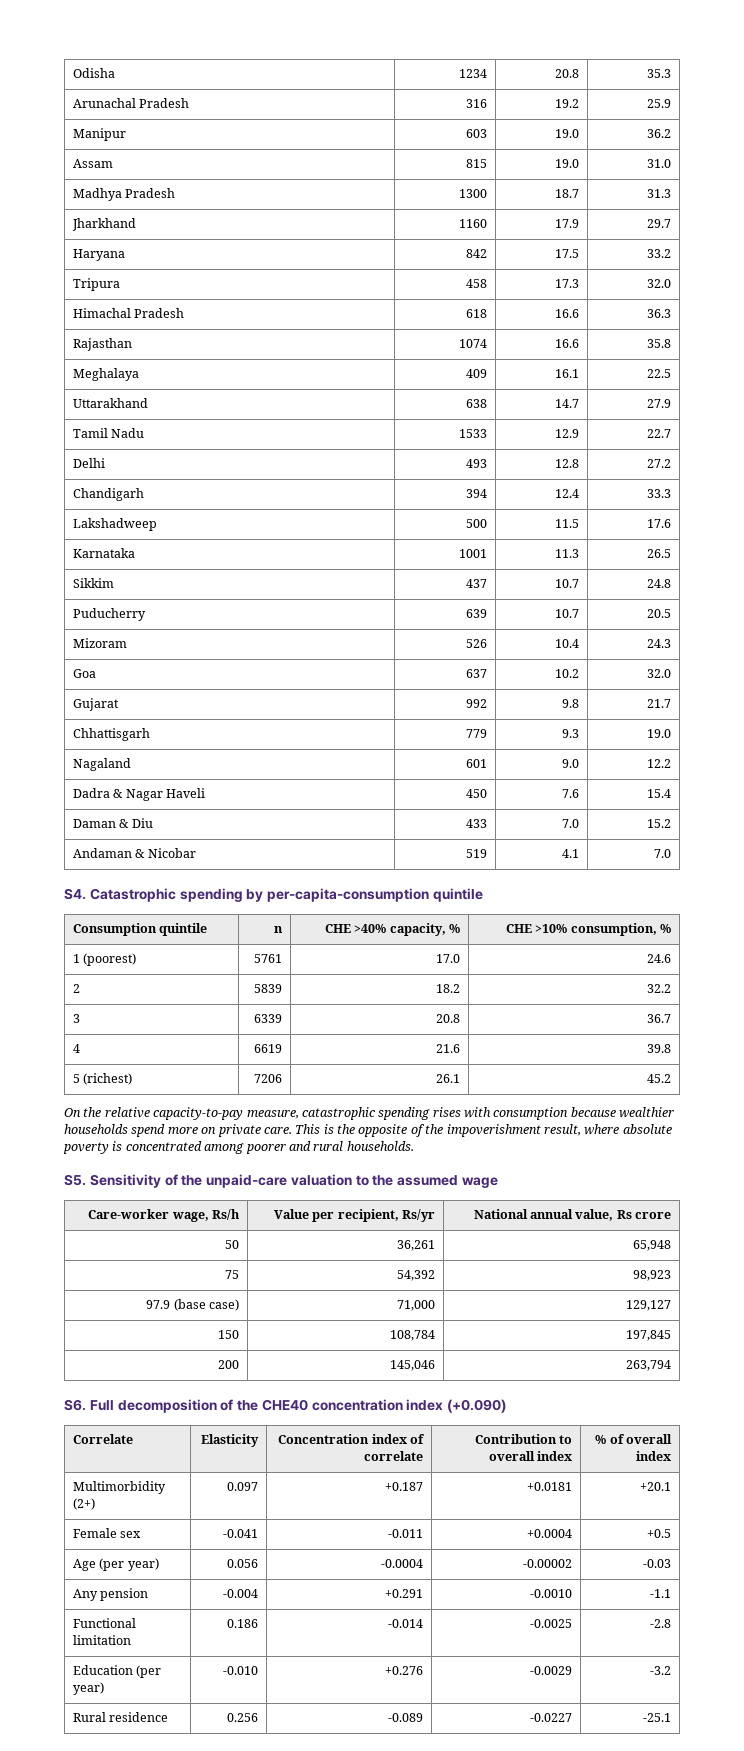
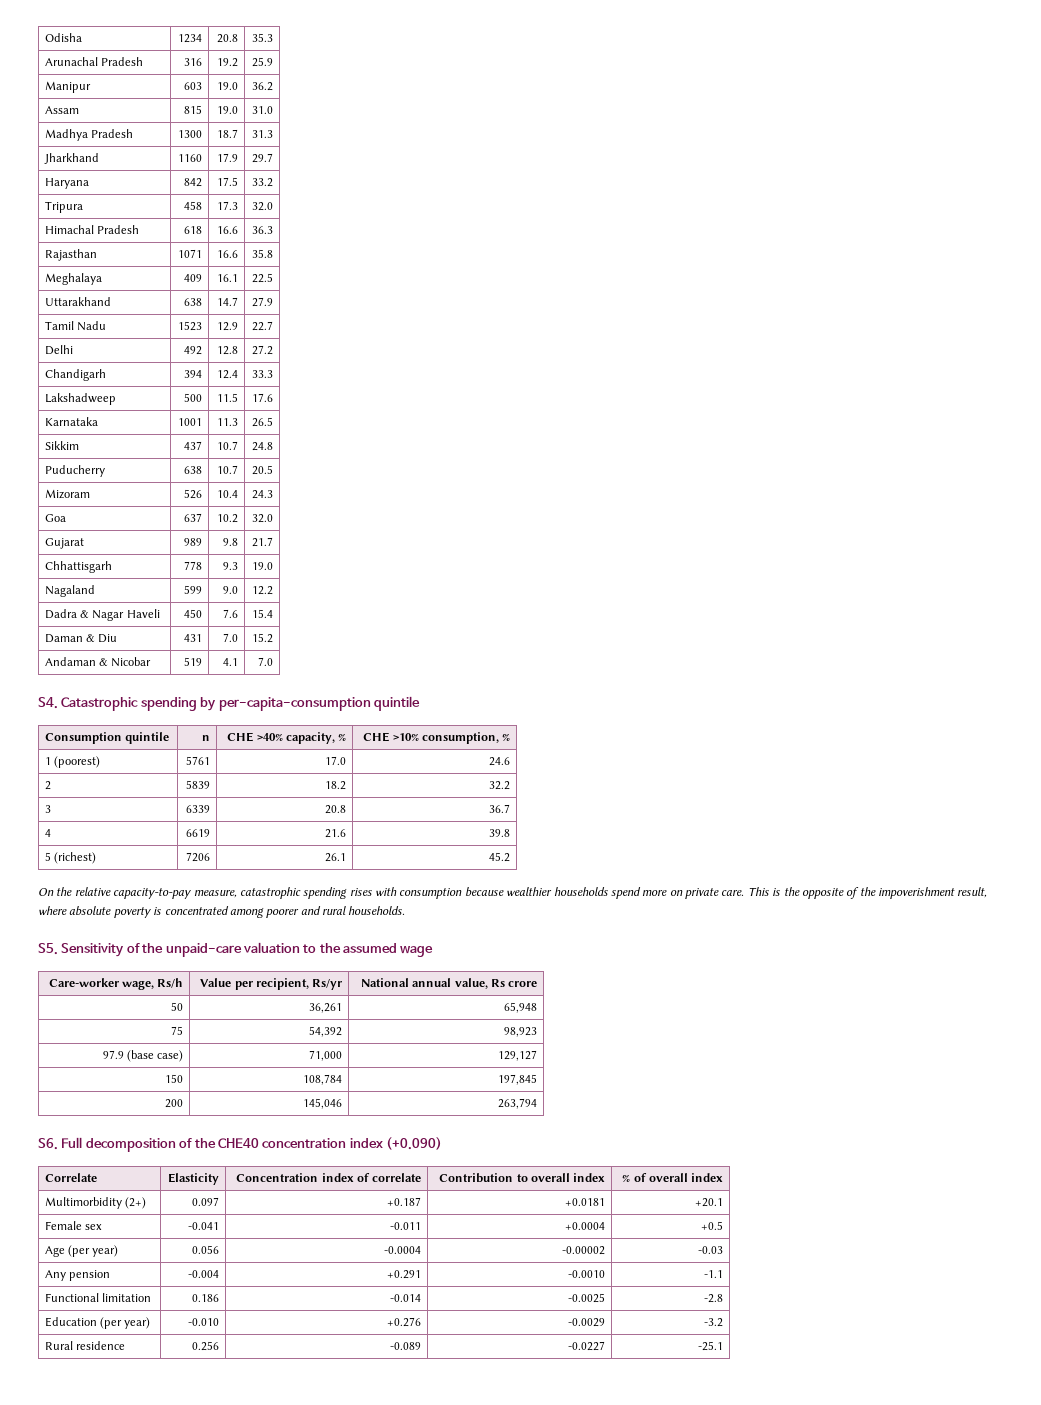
- Rajasthan | 1074 | 16.6 | 35.8
+ Rajasthan | 1071 | 16.6 | 35.8
- Tamil Nadu | 1533 | 12.9 | 22.7
+ Tamil Nadu | 1523 | 12.9 | 22.7
- Delhi | 493 | 12.8 | 27.2
+ Delhi | 492 | 12.8 | 27.2
- Puducherry | 639 | 10.7 | 20.5
+ Puducherry | 638 | 10.7 | 20.5
- Gujarat | 992 | 9.8 | 21.7
+ Gujarat | 989 | 9.8 | 21.7
- Chhattisgarh | 779 | 9.3 | 19.0
+ Chhattisgarh | 778 | 9.3 | 19.0
- Nagaland | 601 | 9.0 | 12.2
+ Nagaland | 599 | 9.0 | 12.2
- Daman & Diu | 433 | 7.0 | 15.2
+ Daman & Diu | 431 | 7.0 | 15.2

